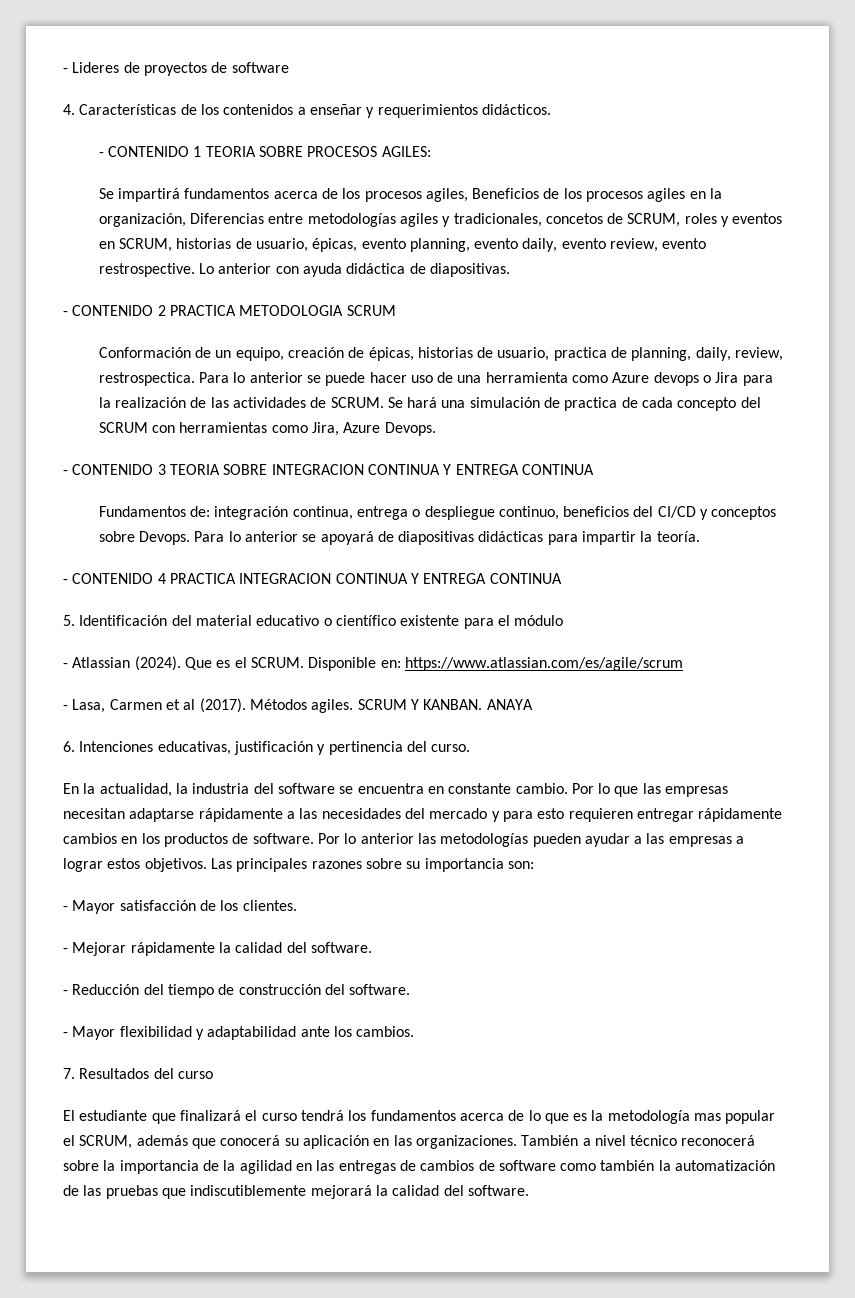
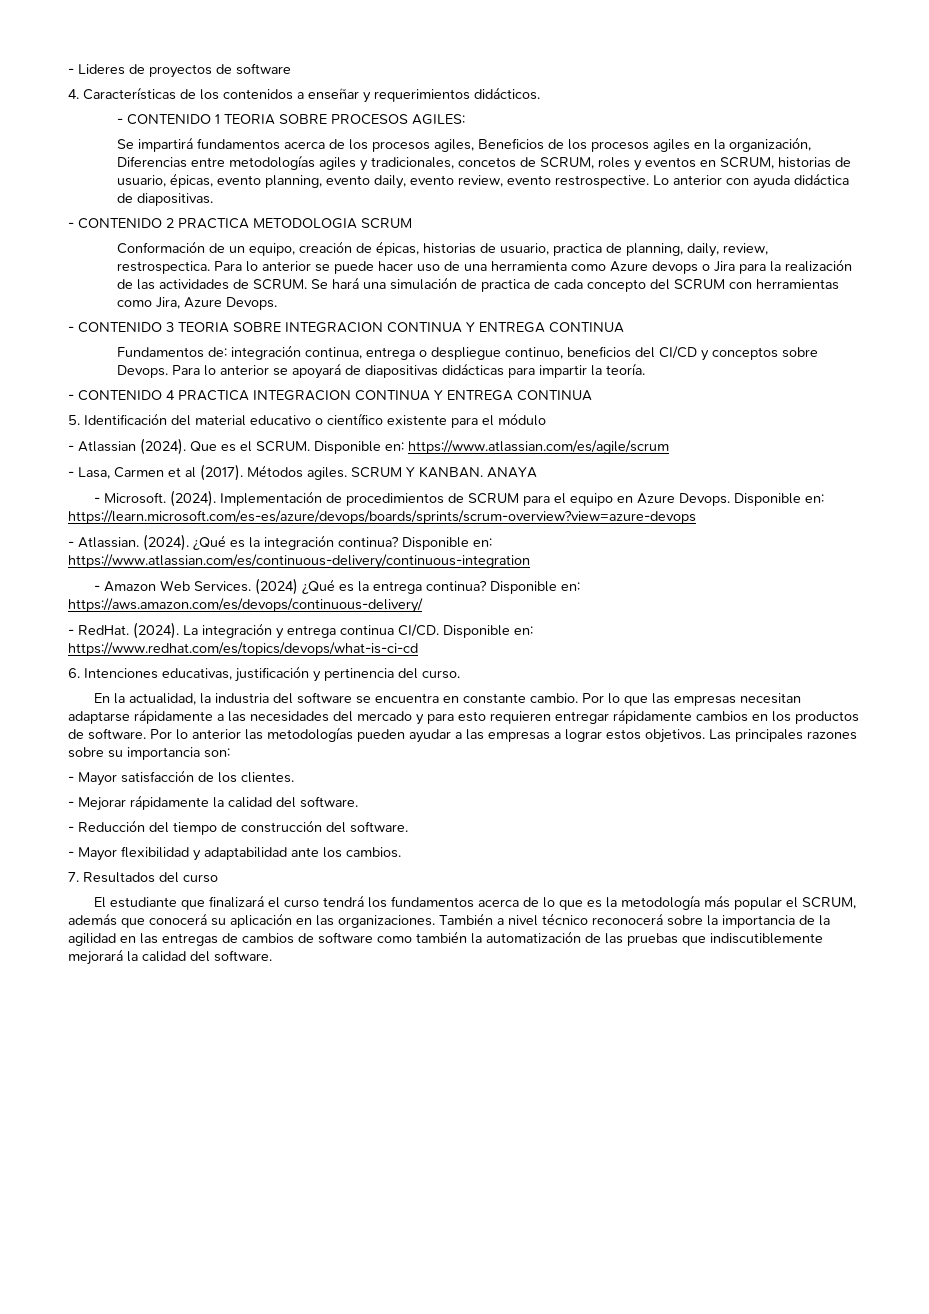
+ - Microsoft. (2024). Implementación de procedimientos de SCRUM para el equipo en Azure Devops. Disponible en: https://learn.microsoft.com/es-es/azure/devops/boards/sprints/scrum-overview?view=azure-devops
+ - Atlassian. (2024). ¿Qué es la integración continua? Disponible en: https://www.atlassian.com/es/continuous-delivery/continuous-integration
+ - Amazon Web Services. (2024) ¿Qué es la entrega continua? Disponible en: https://aws.amazon.com/es/devops/continuous-delivery/
+ - RedHat. (2024). La integración y entrega continua CI/CD. Disponible en: https://www.redhat.com/es/topics/devops/what-is-ci-cd
- El estudiante que finalizará el curso tendrá los fundamentos acerca de lo que es la metodología mas popular el SCRUM, además que conocerá su aplicación en las organizaciones.
+ El estudiante que finalizará el curso tendrá los fundamentos acerca de lo que es la metodología más popular el SCRUM, además que conocerá su aplicación en las organizaciones.

